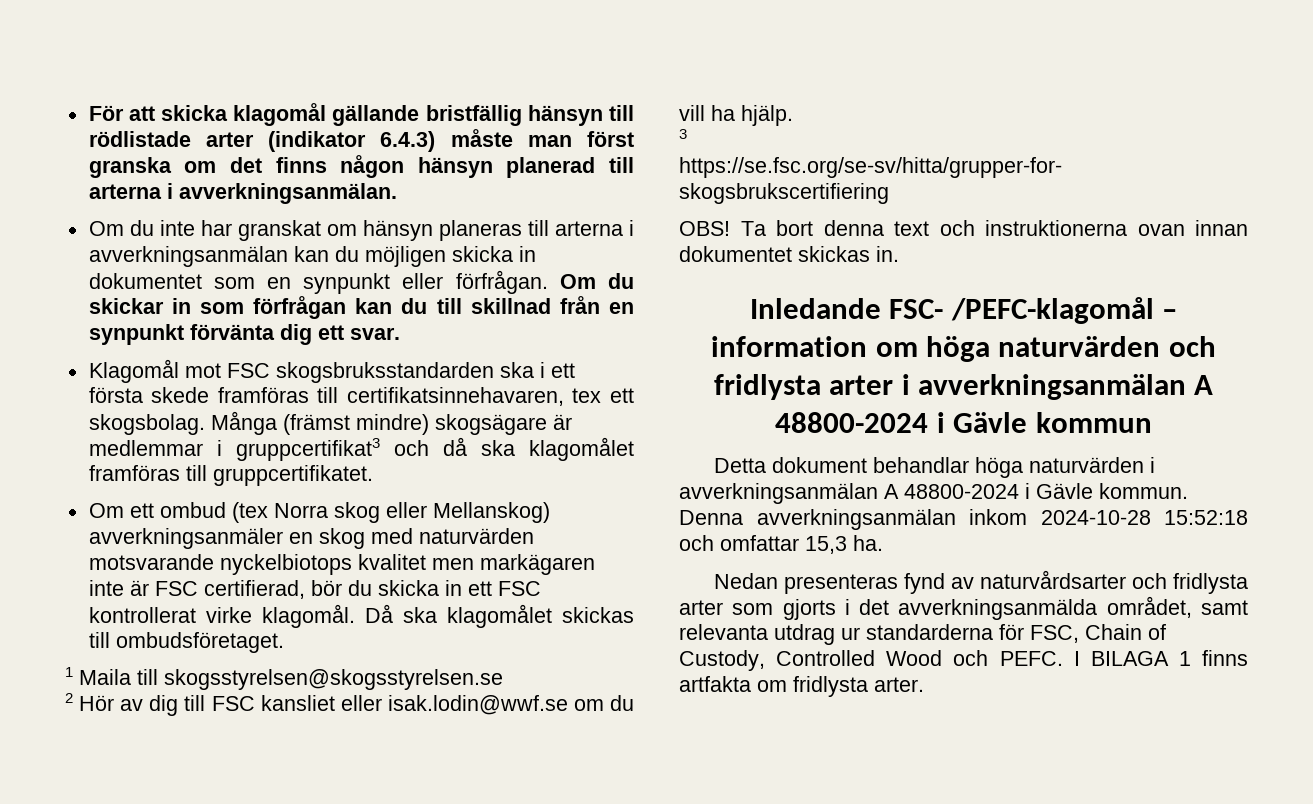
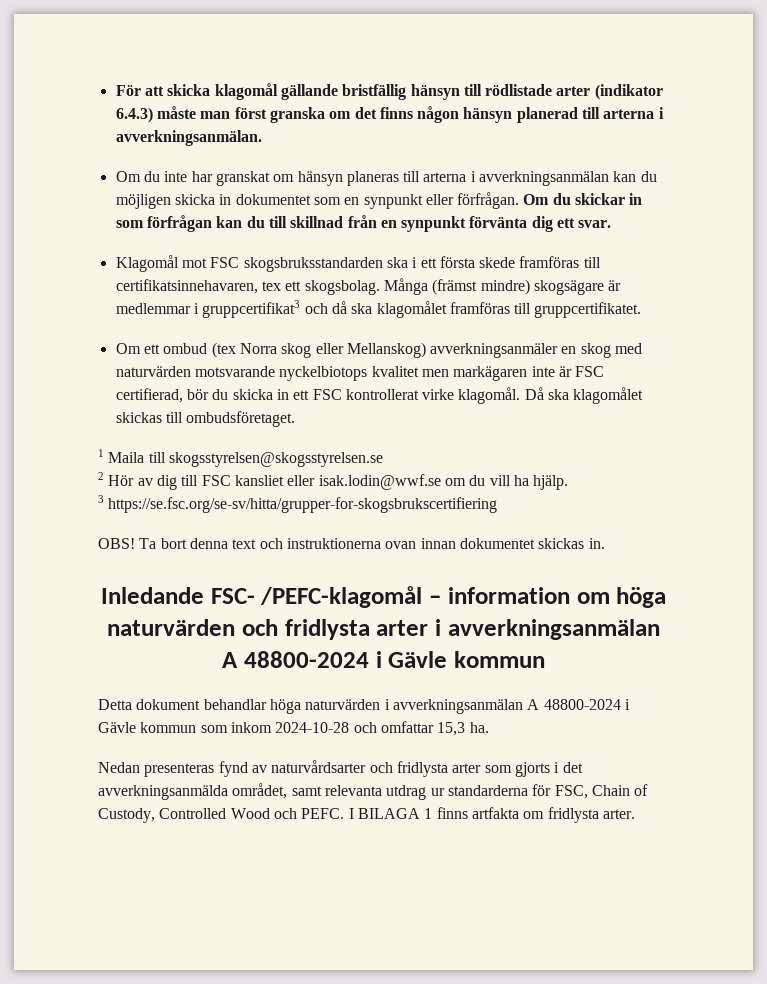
- Detta dokument behandlar höga naturvärden i avverkningsanmälan A 48800-2024 i Gävle kommun. Denna avverkningsanmälan inkom 2024-10-28 15:52:18 och omfattar 15,3 ha.
+ Detta dokument behandlar höga naturvärden i avverkningsanmälan A 48800-2024 i Gävle kommun som inkom 2024-10-28 och omfattar 15,3 ha.

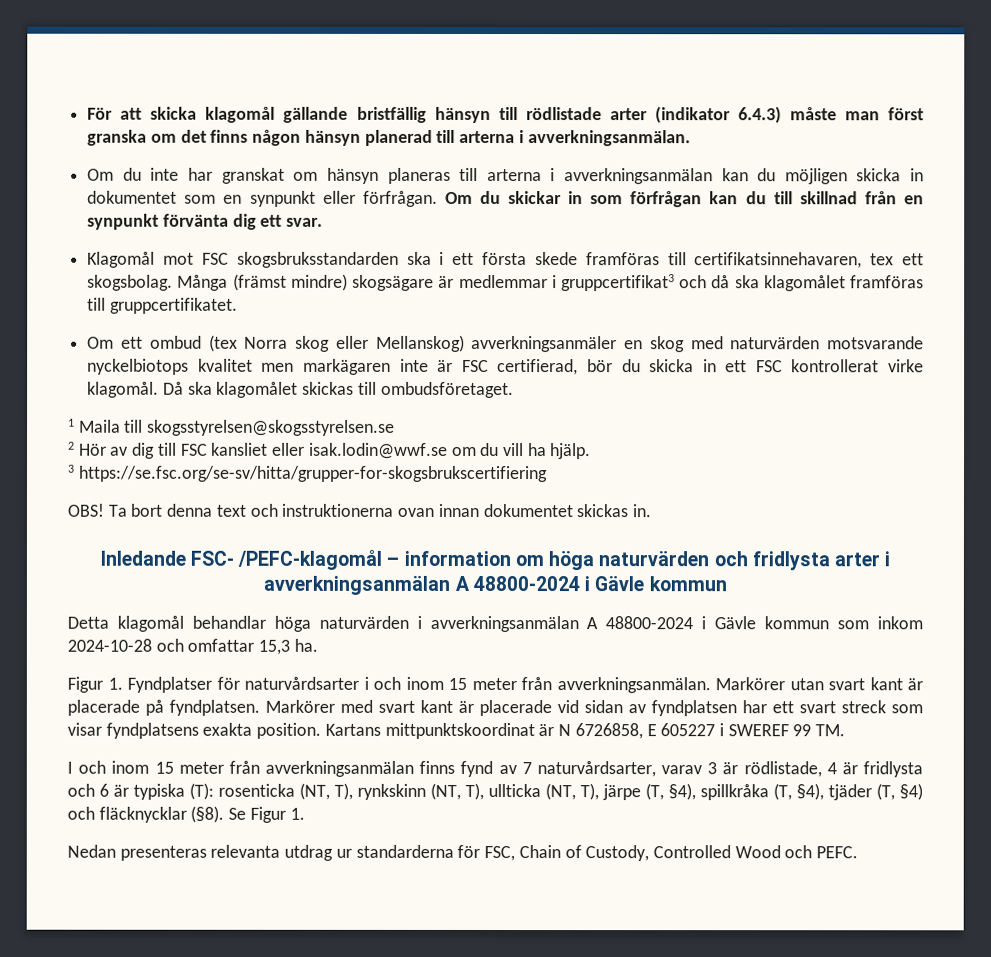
- Detta dokument behandlar höga naturvärden i avverkningsanmälan A 48800-2024 i Gävle kommun som inkom 2024-10-28 och omfattar 15,3 ha.
+ Detta klagomål behandlar höga naturvärden i avverkningsanmälan A 48800-2024 i Gävle kommun som inkom 2024-10-28 och omfattar 15,3 ha.
- Nedan presenteras fynd av naturvårdsarter och fridlysta arter som gjorts i det avverkningsanmälda området, samt relevanta utdrag ur standarderna för FSC, Chain of Custody, Controlled Wood och PEFC. I BILAGA 1 finns artfakta om fridlysta arter.
+ Figur 1. Fyndplatser för naturvårdsarter i och inom 15 meter från avverkningsanmälan. Markörer utan svart kant är placerade på fyndplatsen. Markörer med svart kant är placerade vid sidan av fyndplatsen har ett svart streck som visar fyndplatsens exakta position. Kartans mittpunktskoordinat är N 6726858, E 605227 i SWEREF 99 TM.
+ I och inom 15 meter från avverkningsanmälan finns fynd av 7 naturvårdsarter, varav 3 är rödlistade, 4 är fridlysta och 6 är typiska (T): rosenticka (NT, T), rynkskinn (NT, T), ullticka (NT, T), järpe (T, §4), spillkråka (T, §4), tjäder (T, §4) och fläcknycklar (§8). Se Figur 1.
+ Nedan presenteras relevanta utdrag ur standarderna för FSC, Chain of Custody, Controlled Wood och PEFC.

